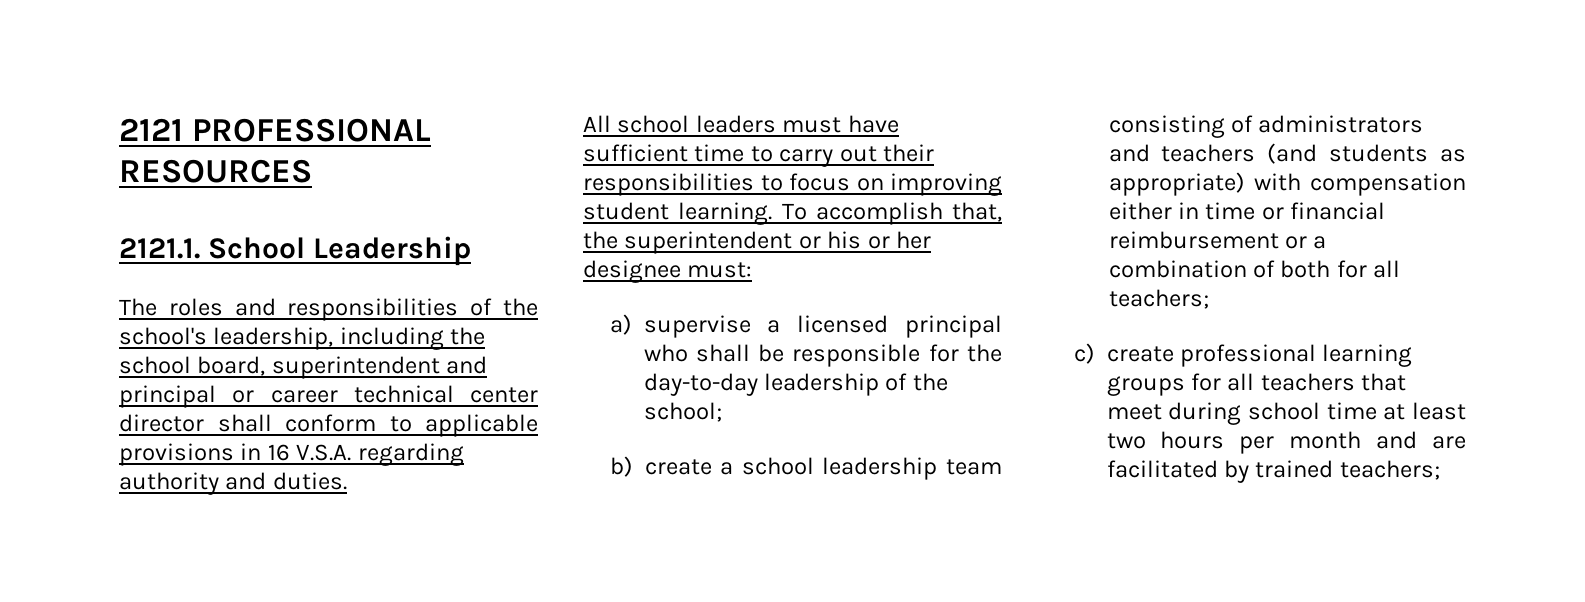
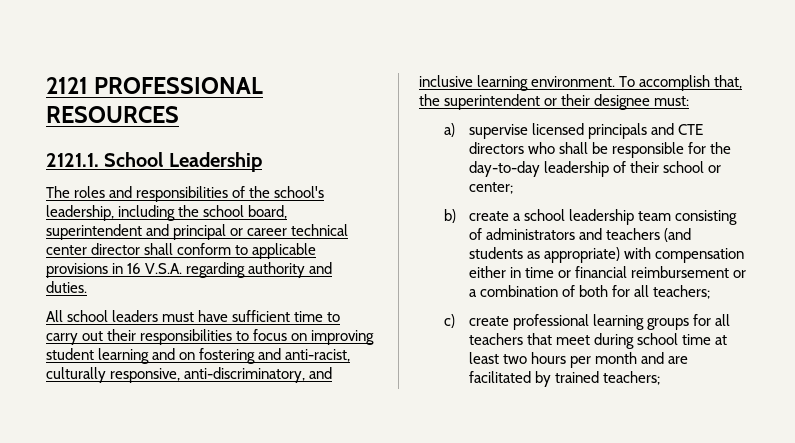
- All school leaders must have sufficient time to carry out their responsibilities to focus on improving student learning.
+ All school leaders must have sufficient time to carry out their responsibilities to focus on improving student learning and on fostering and anti-racist, culturally responsive, anti-discriminatory, and inclusive learning environment.
- To accomplish that, the superintendent or his or her designee must:
+ To accomplish that, the superintendent or their designee must:
- a) supervise a licensed principal who shall be responsible for the day-to-day leadership of the school;
+ a) supervise licensed principals and CTE directors who shall be responsible for the day-to-day leadership of their school or center;

